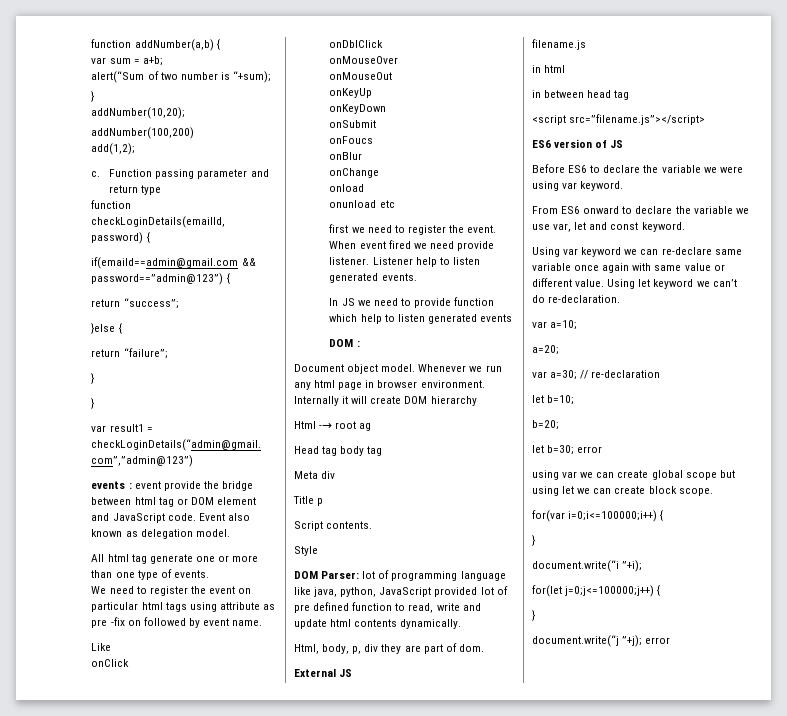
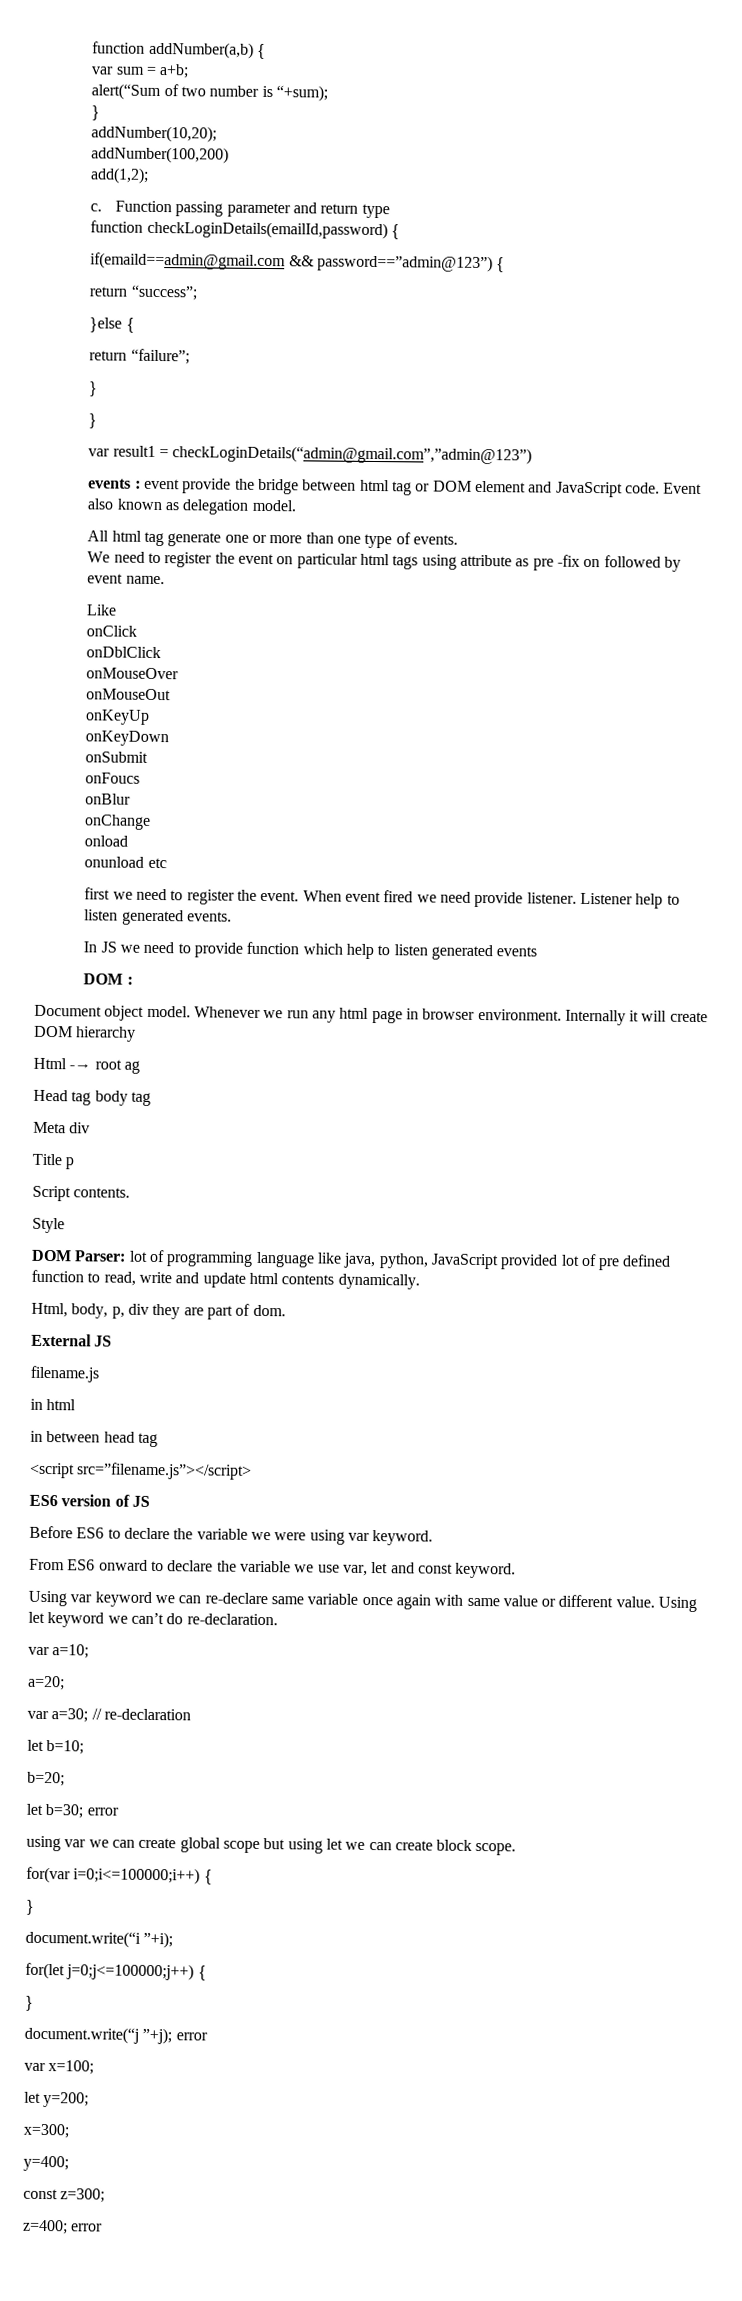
+ var x=100;
+ let y=200;
+ x=300;
+ y=400;
+ const z=300;
+ z=400; error

